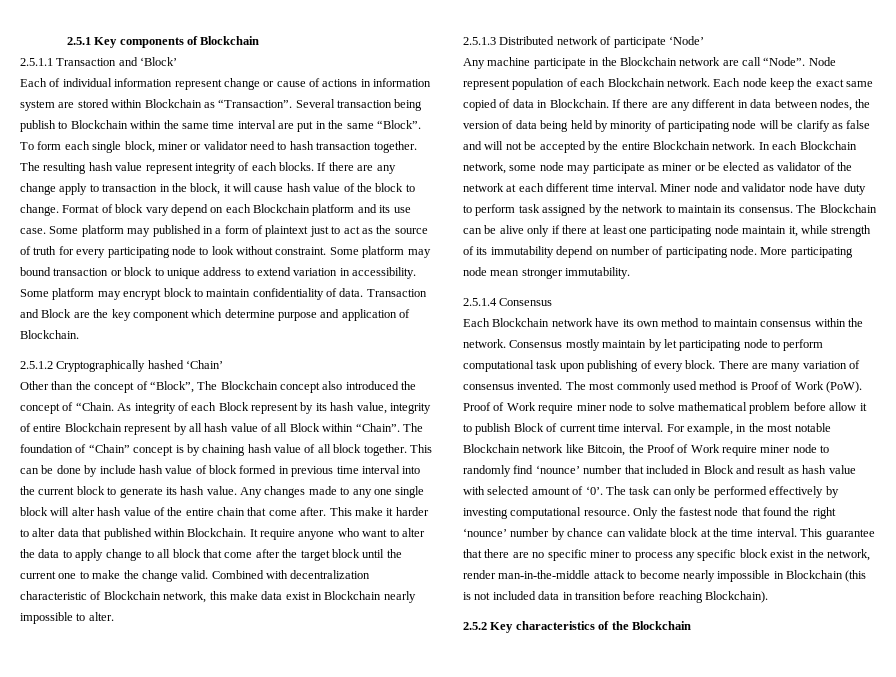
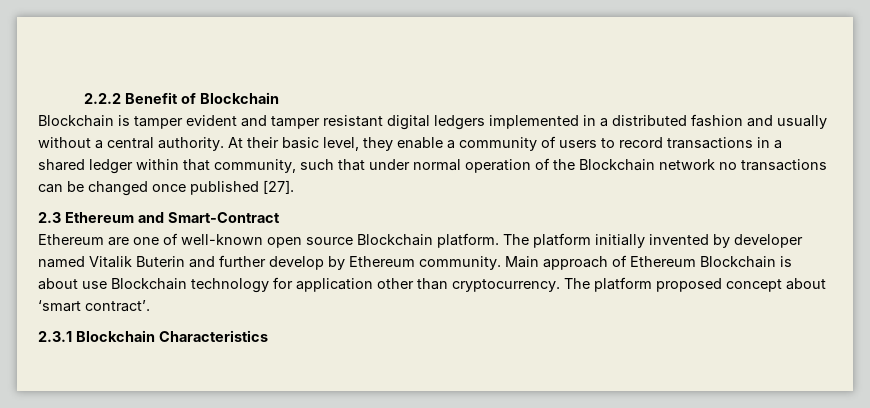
- 2.5.1 Key components of Blockchain
+ 2.2.2 Benefit of Blockchain
- 2.5.1.1 Transaction and ‘Block’
- Each of individual information represent change or cause of actions in information system are stored within Blockchain as “Transaction”. Several transaction being publish to Blockchain within the same time interval are put in the same “Block”. To form each single block, miner or validator need to hash transaction together. The resulting hash value represent integrity of each blocks. If there are any change apply to transaction in the block, it will cause hash value of the block to change. Format of block vary depend on each Blockchain platform and its use case. Some platform may published in a form of plaintext just to act as the source of truth for every participating node to look without constraint. Some platform may bound transaction or block to unique address to extend variation in accessibility. Some platform may encrypt block to maintain confidentiality of data. Transaction and Block are the key component which determine purpose and application of Blockchain.
- 2.5.1.2 Cryptographically hashed ‘Chain’
- Other than the concept of “Block”, The Blockchain concept also introduced the concept of “Chain. As integrity of each Block represent by its hash value, integrity of entire Blockchain represent by all hash value of all Block within “Chain”. The foundation of “Chain” concept is by chaining hash value of all block together. This can be done by include hash value of block formed in previous time interval into the current block to generate its hash value. Any changes made to any one single block will alter hash value of the entire chain that come after. This make it harder to alter data that published within Blockchain. It require anyone who want to alter the data to apply change to all block that come after the target block until the current one to make the change valid. Combined with decentralization characteristic of Blockchain network, this make data exist in Blockchain nearly impossible to alter.
- 2.5.1.3 Distributed network of participate ‘Node’
- Any machine participate in the Blockchain network are call “Node”. Node represent population of each Blockchain network. Each node keep the exact same copied of data in Blockchain. If there are any different in data between nodes, the version of data being held by minority of participating node will be clarify as false and will not be accepted by the entire Blockchain network. In each Blockchain network, some node may participate as miner or be elected as validator of the network at each different time interval. Miner node and validator node have duty to perform task assigned by the network to maintain its consensus. The Blockchain can be alive only if there at least one participating node maintain it, while strength of its immutability depend on number of participating node. More participating node mean stronger immutability.
- 2.5.1.4 Consensus
- Each Blockchain network have its own method to maintain consensus within the network. Consensus mostly maintain by let participating node to perform computational task upon publishing of every block. There are many variation of consensus invented. The most commonly used method is Proof of Work (PoW). Proof of Work require miner node to solve mathematical problem before allow it to publish Block of current time interval. For example, in the most notable Blockchain network like Bitcoin, the Proof of Work require miner node to randomly find ‘nounce’ number that included in Block and result as hash value with selected amount of ‘0’. The task can only be performed effectively by investing computational resource. Only the fastest node that found the right ‘nounce’ number by chance can validate block at the time interval. This guarantee that there are no specific miner to process any specific block exist in the network, render man-in-the-middle attack to become nearly impossible in Blockchain (this is not included data in transition before reaching Blockchain).
- 2.5.2 Key characteristics of the Blockchain
+ Blockchain is tamper evident and tamper resistant digital ledgers implemented in a distributed fashion and usually without a central authority. At their basic level, they enable a community of users to record transactions in a shared ledger within that community, such that under normal operation of the Blockchain network no transactions can be changed once published [27].
+ 2.3 Ethereum and Smart-Contract
+ Ethereum are one of well-known open source Blockchain platform. The platform initially invented by developer named Vitalik Buterin and further develop by Ethereum community. Main approach of Ethereum Blockchain is about use Blockchain technology for application other than cryptocurrency. The platform proposed concept about ‘smart contract’.
+ 2.3.1 Blockchain Characteristics

